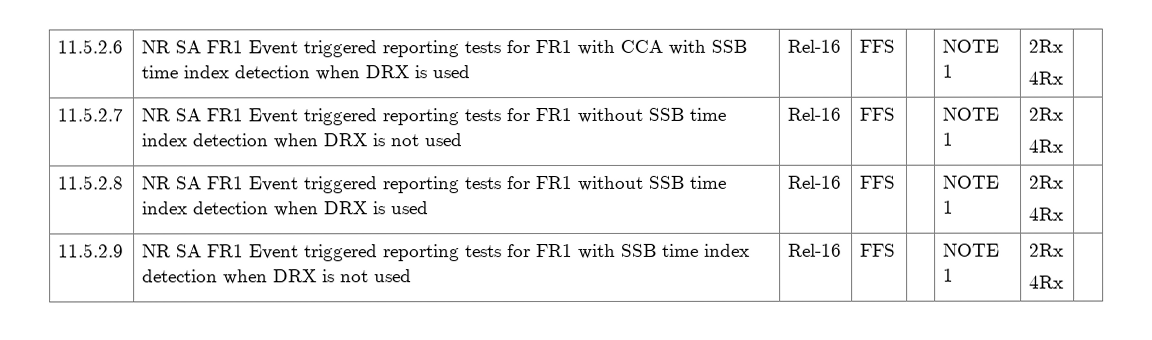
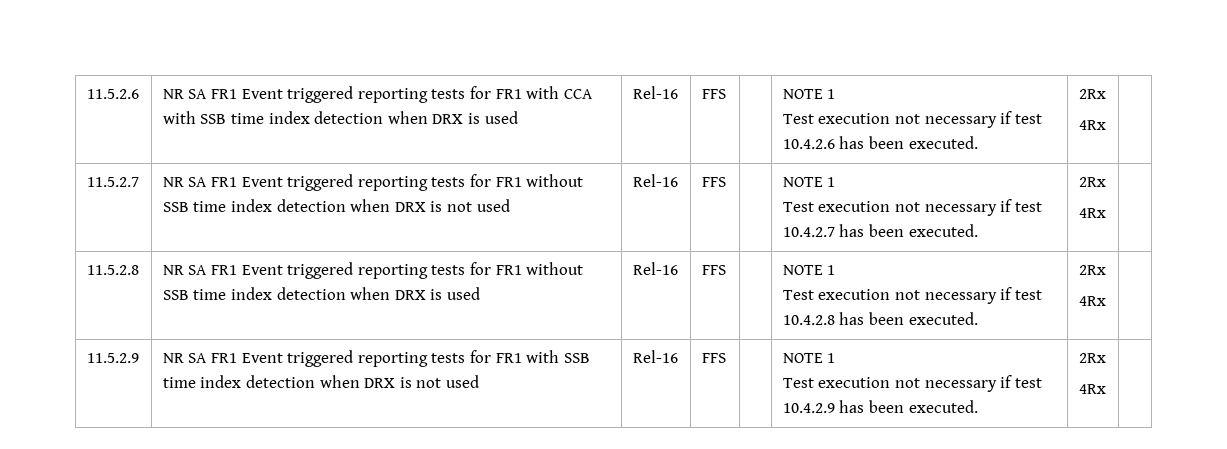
- 11.5.2.6 | NR SA FR1 Event triggered reporting tests for FR1 with CCA with SSB time index detection when DRX is used | Rel-16 | FFS | | NOTE 1 | 2Rx
+ 11.5.2.6 | NR SA FR1 Event triggered reporting tests for FR1 with CCA with SSB time index detection when DRX is used | Rel-16 | FFS | | NOTE 1
+ Test execution not necessary if test 10.4.2.6 has been executed. | 2Rx
- 11.5.2.7 | NR SA FR1 Event triggered reporting tests for FR1 without SSB time index detection when DRX is not used | Rel-16 | FFS | | NOTE 1 | 2Rx
+ 11.5.2.7 | NR SA FR1 Event triggered reporting tests for FR1 without SSB time index detection when DRX is not used | Rel-16 | FFS | | NOTE 1
+ Test execution not necessary if test 10.4.2.7 has been executed. | 2Rx
- 11.5.2.8 | NR SA FR1 Event triggered reporting tests for FR1 without SSB time index detection when DRX is used | Rel-16 | FFS | | NOTE 1 | 2Rx
+ 11.5.2.8 | NR SA FR1 Event triggered reporting tests for FR1 without SSB time index detection when DRX is used | Rel-16 | FFS | | NOTE 1
+ Test execution not necessary if test 10.4.2.8 has been executed. | 2Rx
- 11.5.2.9 | NR SA FR1 Event triggered reporting tests for FR1 with SSB time index detection when DRX is not used | Rel-16 | FFS | | NOTE 1 | 2Rx
+ 11.5.2.9 | NR SA FR1 Event triggered reporting tests for FR1 with SSB time index detection when DRX is not used | Rel-16 | FFS | | NOTE 1
+ Test execution not necessary if test 10.4.2.9 has been executed. | 2Rx

